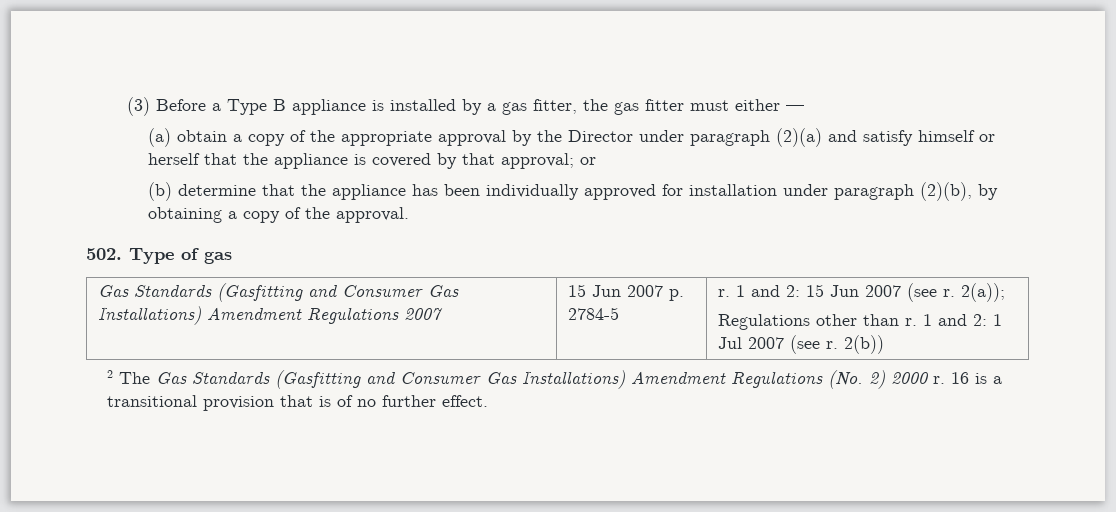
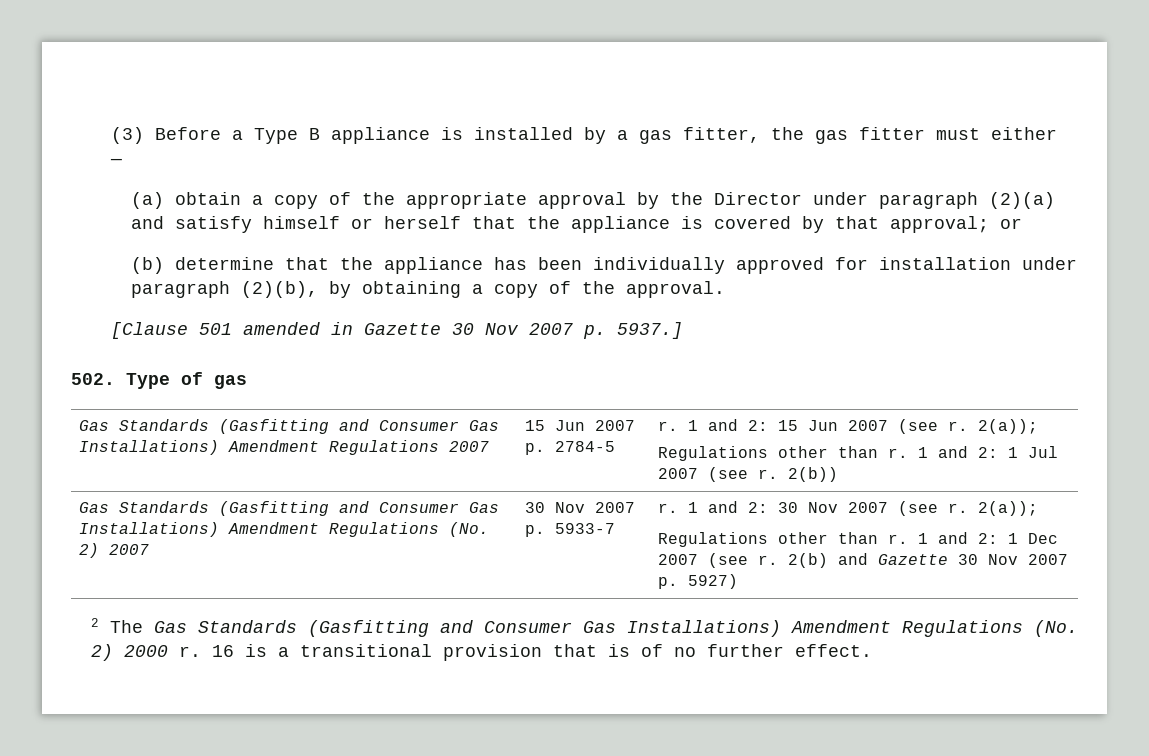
+ [Clause 501 amended in Gazette 30 Nov 2007 p. 5937.]
+ Gas Standards (Gasfitting and Consumer Gas Installations) Amendment Regulations (No. 2) 2007 | 30 Nov 2007 p. 5933-7 | r. 1 and 2: 30 Nov 2007 (see r. 2(a));
+ Regulations other than r. 1 and 2: 1 Dec 2007 (see r. 2(b) and Gazette 30 Nov 2007 p. 5927)

